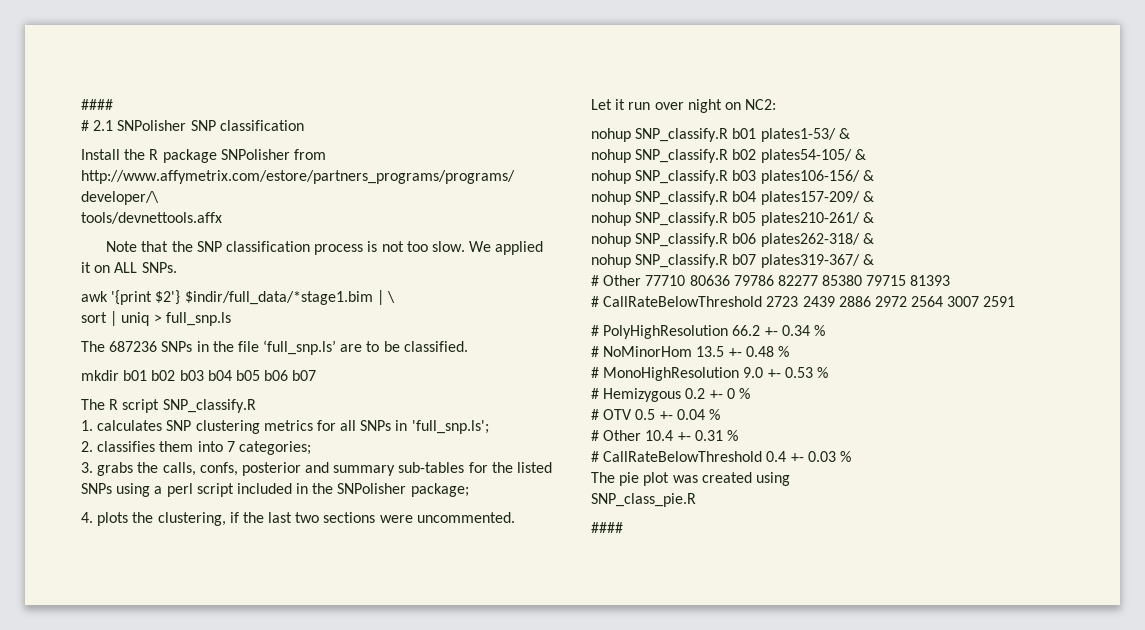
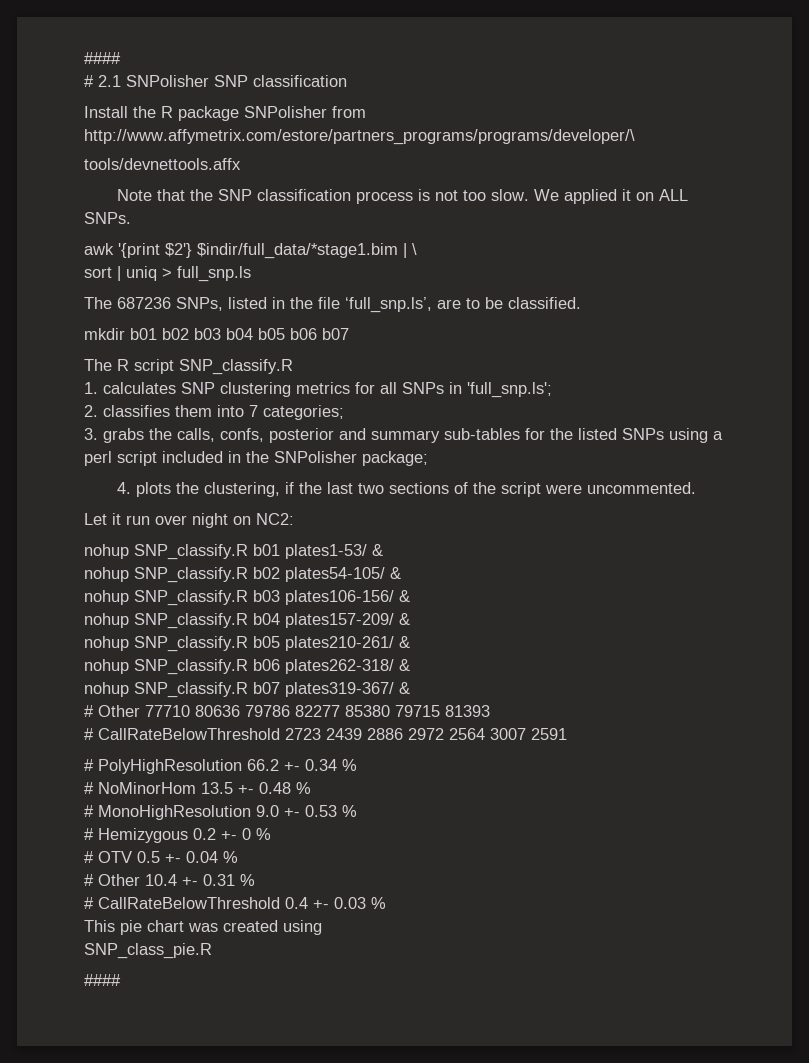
- The 687236 SNPs in the file ‘full_snp.ls’ are to be classified.
+ The 687236 SNPs, listed in the file ‘full_snp.ls’, are to be classified.
- 4. plots the clustering, if the last two sections were uncommented.
+ 4. plots the clustering, if the last two sections of the script were uncommented.
- The pie plot was created using
+ This pie chart was created using

